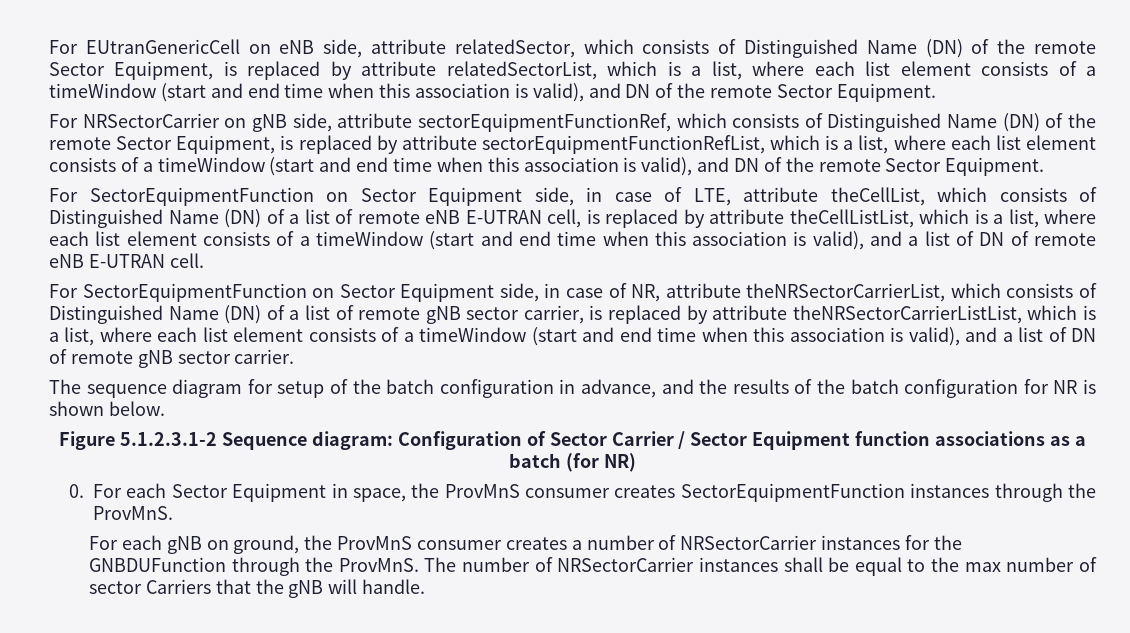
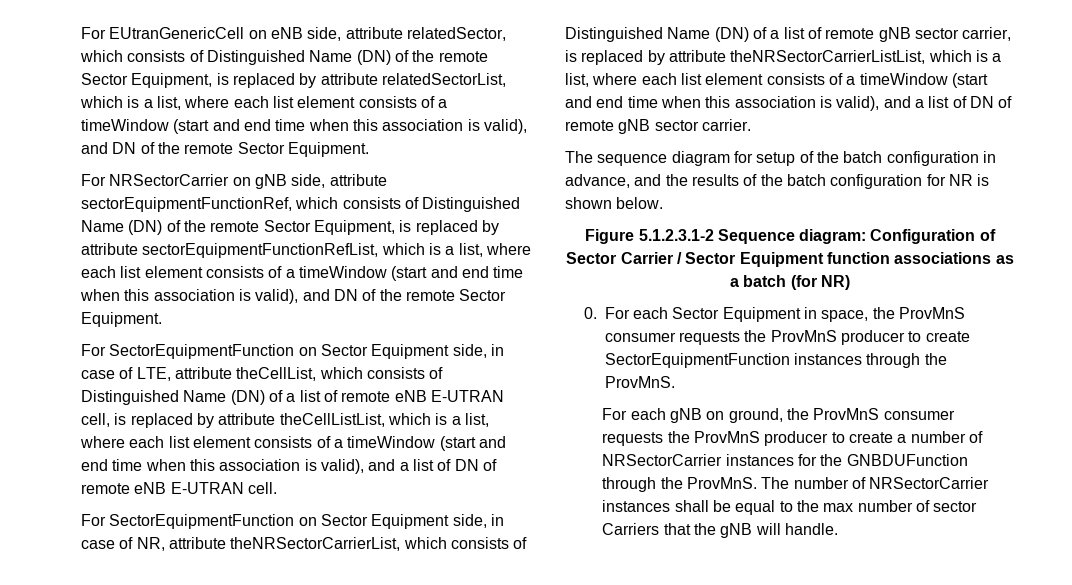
- 0. For each Sector Equipment in space, the ProvMnS consumer creates SectorEquipmentFunction instances through the ProvMnS.
+ 0. For each Sector Equipment in space, the ProvMnS consumer requests the ProvMnS producer to create SectorEquipmentFunction instances through the ProvMnS.
- For each gNB on ground, the ProvMnS consumer creates a number of NRSectorCarrier instances for the GNBDUFunction through the ProvMnS.
+ For each gNB on ground, the ProvMnS consumer requests the ProvMnS producer to create a number of NRSectorCarrier instances for the GNBDUFunction through the ProvMnS.

